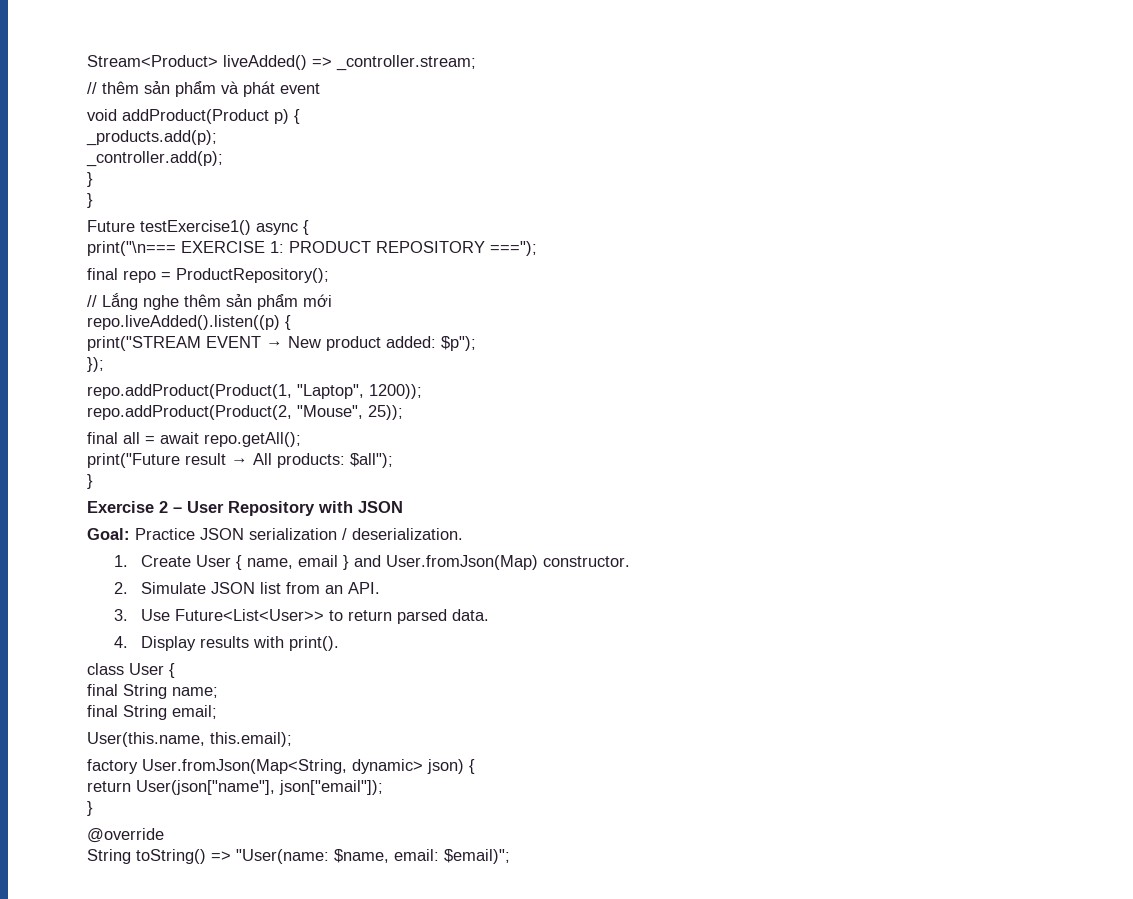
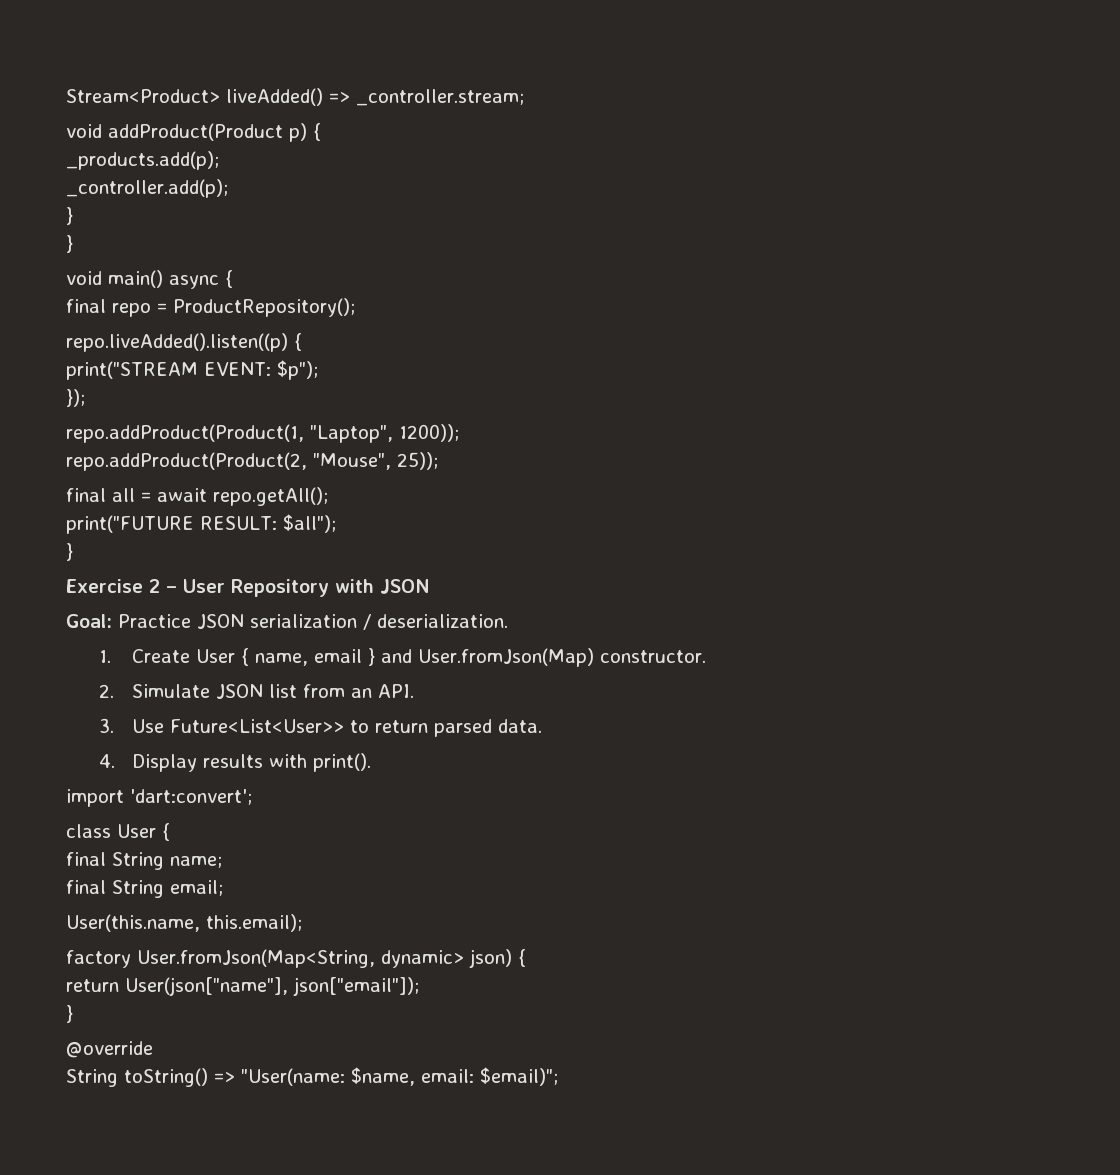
- // thêm sản phẩm và phát event
- Future testExercise1() async {
+ void main() async {
- print("\n=== EXERCISE 1: PRODUCT REPOSITORY ===");
  final repo = ProductRepository();
- // Lắng nghe thêm sản phẩm mới
  repo.liveAdded().listen((p) {
- print("STREAM EVENT → New product added: $p");
+ print("STREAM EVENT: $p");
- print("Future result → All products: $all");
+ print("FUTURE RESULT: $all");
+ import 'dart:convert';

